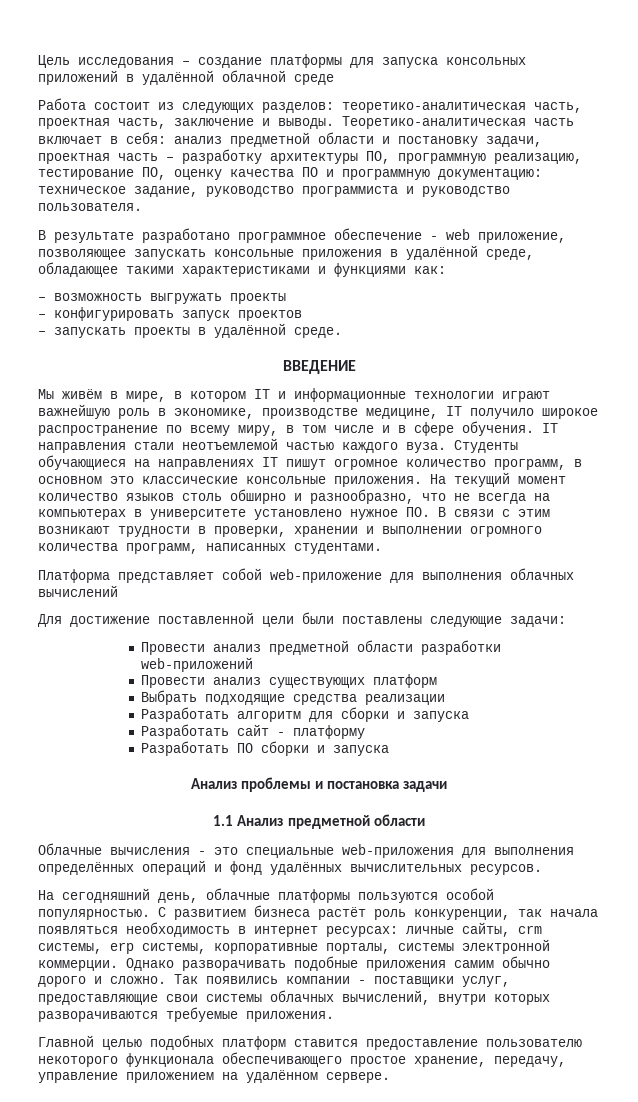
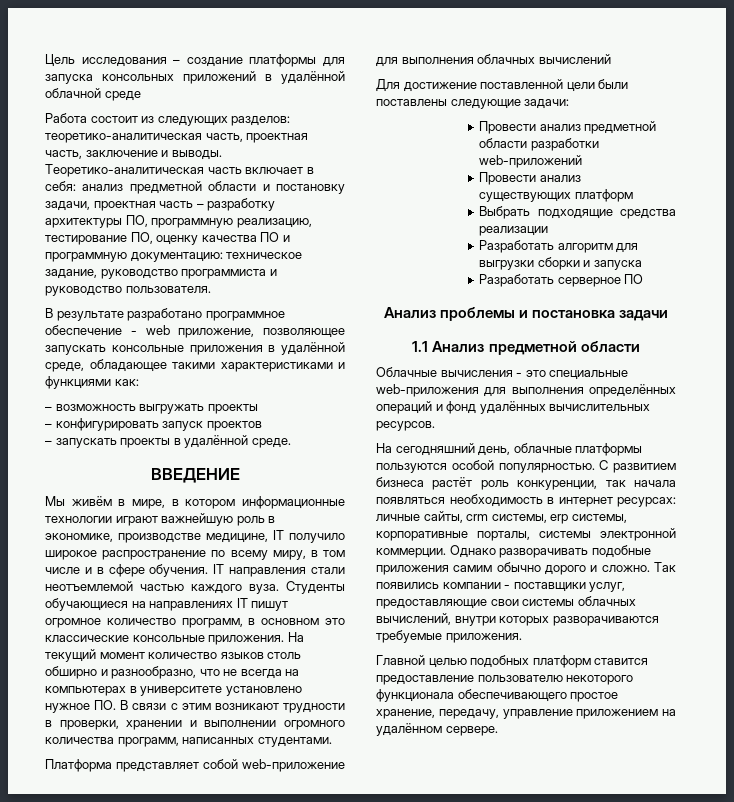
- Мы живём в мире, в котором IT и информационные технологии играют важнейшую роль в экономике, производстве медицине, IT получило широкое распространение по всему миру, в том числе и в сфере обучения.
+ Мы живём в мире, в котором информационные технологии играют важнейшую роль в экономике, производстве медицине, IT получило широкое распространение по всему миру, в том числе и в сфере обучения.
- Разработать алгоритм для сборки и запуска
+ Разработать алгоритм для выгрузки сборки и запуска
- Разработать сайт - платформу
- Разработать ПО сборки и запуска
+ Разработать серверное ПО

